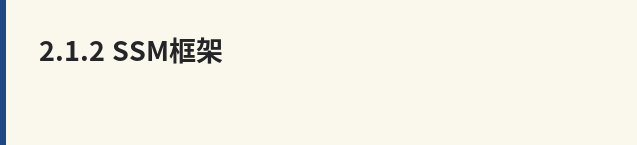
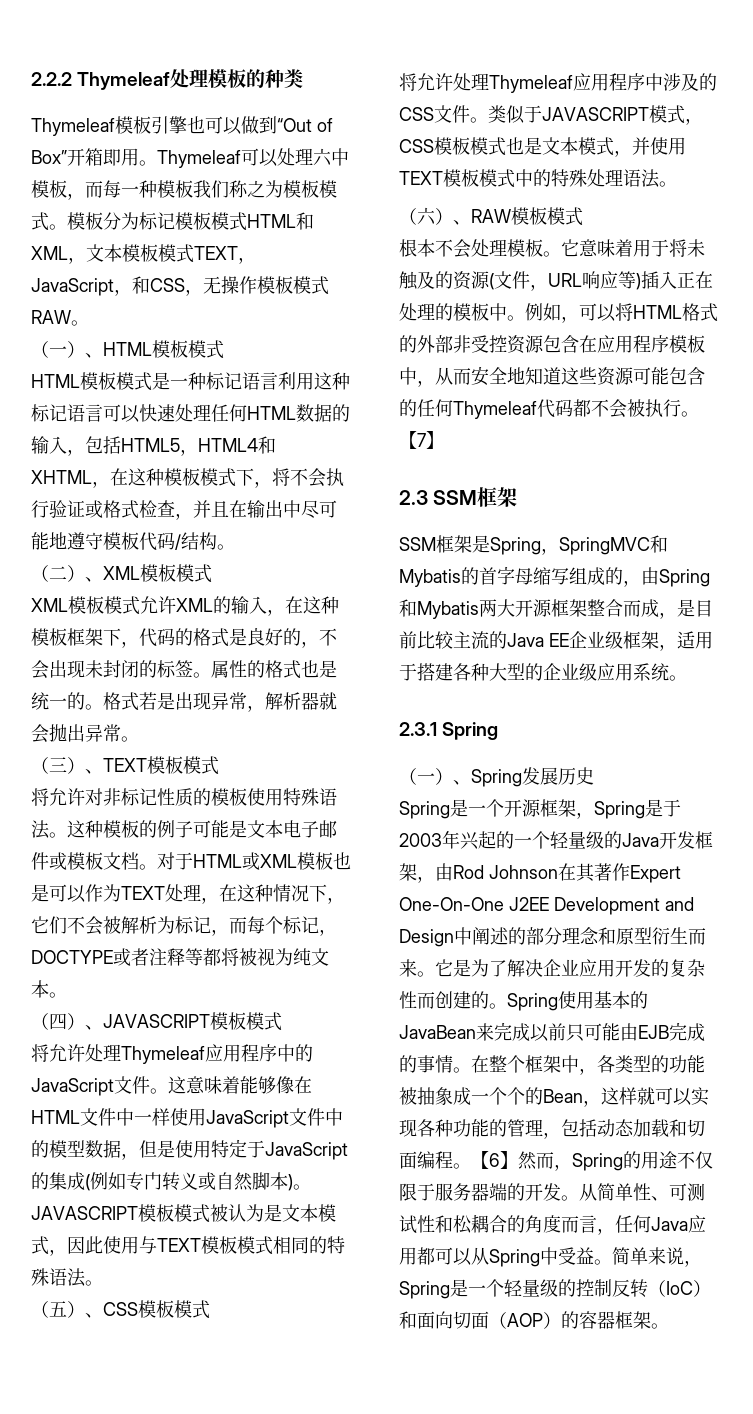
- 2.1.2 SSM框架
+ 2.2.2 Thymeleaf处理模板的种类
+ Thymeleaf模板引擎也可以做到“Out of Box”开箱即用。Thymeleaf可以处理六中模板，而每一种模板我们称之为模板模式。模板分为标记模板模式HTML和XML，文本模板模式TEXT，JavaScript，和CSS，无操作模板模式RAW。
+ （一）、HTML模板模式
+ HTML模板模式是一种标记语言利用这种标记语言可以快速处理任何HTML数据的输入，包括HTML5，HTML4和XHTML，在这种模板模式下，将不会执行验证或格式检查，并且在输出中尽可能地遵守模板代码/结构。
+ （二）、XML模板模式
+ XML模板模式允许XML的输入，在这种模板框架下，代码的格式是良好的，不会出现未封闭的标签。属性的格式也是统一的。格式若是出现异常，解析器就会抛出异常。
+ （三）、TEXT模板模式
+ 将允许对非标记性质的模板使用特殊语法。这种模板的例子可能是文本电子邮件或模板文档。对于HTML或XML模板也是可以作为TEXT处理，在这种情况下，它们不会被解析为标记，而每个标记，DOCTYPE或者注释等都将被视为纯文本。
+ （四）、JAVASCRIPT模板模式
+ 将允许处理Thymeleaf应用程序中的JavaScript文件。这意味着能够像在HTML文件中一样使用JavaScript文件中的模型数据，但是使用特定于JavaScript的集成(例如专门转义或自然脚本)。JAVASCRIPT模板模式被认为是文本模式，因此使用与TEXT模板模式相同的特殊语法。
+ （五）、CSS模板模式
+ 将允许处理Thymeleaf应用程序中涉及的CSS文件。类似于JAVASCRIPT模式，CSS模板模式也是文本模式，并使用TEXT模板模式中的特殊处理语法。
+ （六）、RAW模板模式
+ 根本不会处理模板。它意味着用于将未触及的资源(文件，URL响应等)插入正在处理的模板中。例如，可以将HTML格式的外部非受控资源包含在应用程序模板中，从而安全地知道这些资源可能包含的任何Thymeleaf代码都不会被执行。【7】
+ 2.3 SSM框架
+ SSM框架是Spring，SpringMVC和Mybatis的首字母缩写组成的，由Spring和Mybatis两大开源框架整合而成，是目前比较主流的Java EE企业级框架，适用于搭建各种大型的企业级应用系统。
+ 2.3.1 Spring
+ （一）、Spring发展历史
+ Spring是一个开源框架，Spring是于2003年兴起的一个轻量级的Java开发框架，由Rod Johnson在其著作Expert One-On-One J2EE Development and Design中阐述的部分理念和原型衍生而来。它是为了解决企业应用开发的复杂性而创建的。Spring使用基本的JavaBean来完成以前只可能由EJB完成的事情。在整个框架中，各类型的功能被抽象成一个个的Bean，这样就可以实现各种功能的管理，包括动态加载和切面编程。【6】然而，Spring的用途不仅限于服务器端的开发。从简单性、可测试性和松耦合的角度而言，任何Java应用都可以从Spring中受益。简单来说，Spring是一个轻量级的控制反转（IoC）和面向切面（AOP）的容器框架。

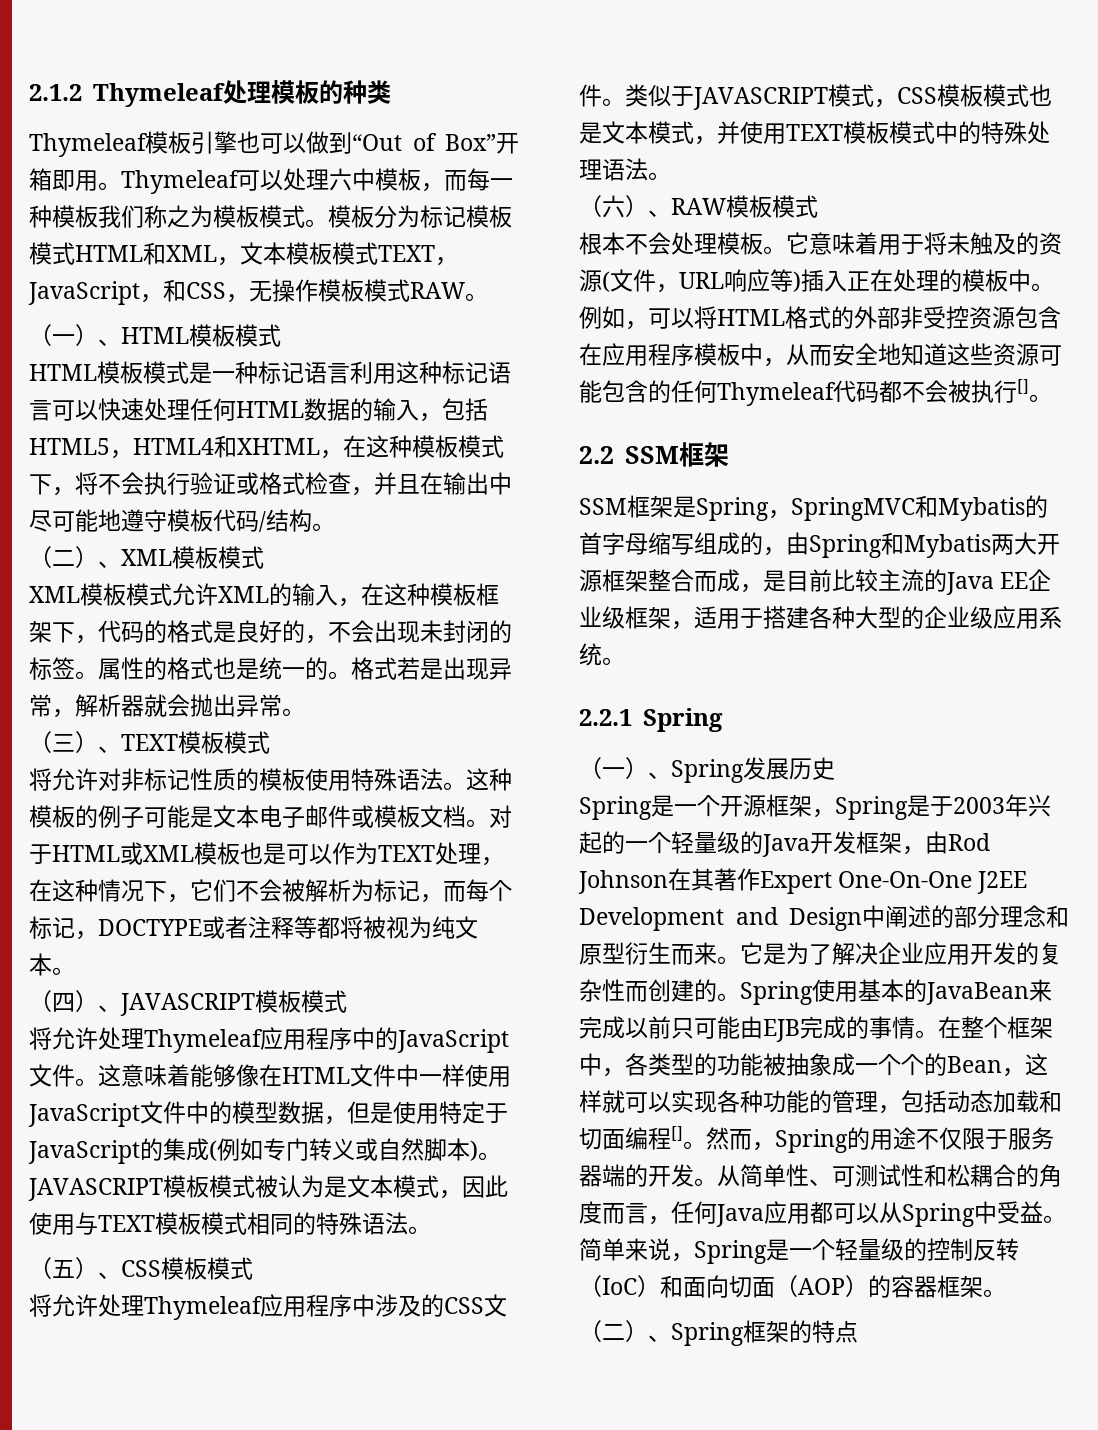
- 2.2.2 Thymeleaf处理模板的种类
+ 2.1.2 Thymeleaf处理模板的种类
- 例如，可以将HTML格式的外部非受控资源包含在应用程序模板中，从而安全地知道这些资源可能包含的任何Thymeleaf代码都不会被执行。【7】
- 2.3 SSM框架
+ 例如，可以将HTML格式的外部非受控资源包含在应用程序模板中，从而安全地知道这些资源可能包含的任何Thymeleaf代码都不会被执行[]。
+ 2.2 SSM框架
- 2.3.1 Spring
+ 2.2.1 Spring
- 在整个框架中，各类型的功能被抽象成一个个的Bean，这样就可以实现各种功能的管理，包括动态加载和切面编程。【6】然而，Spring的用途不仅限于服务器端的开发。
+ 在整个框架中，各类型的功能被抽象成一个个的Bean，这样就可以实现各种功能的管理，包括动态加载和切面编程[]。然而，Spring的用途不仅限于服务器端的开发。
+ （二）、Spring框架的特点

